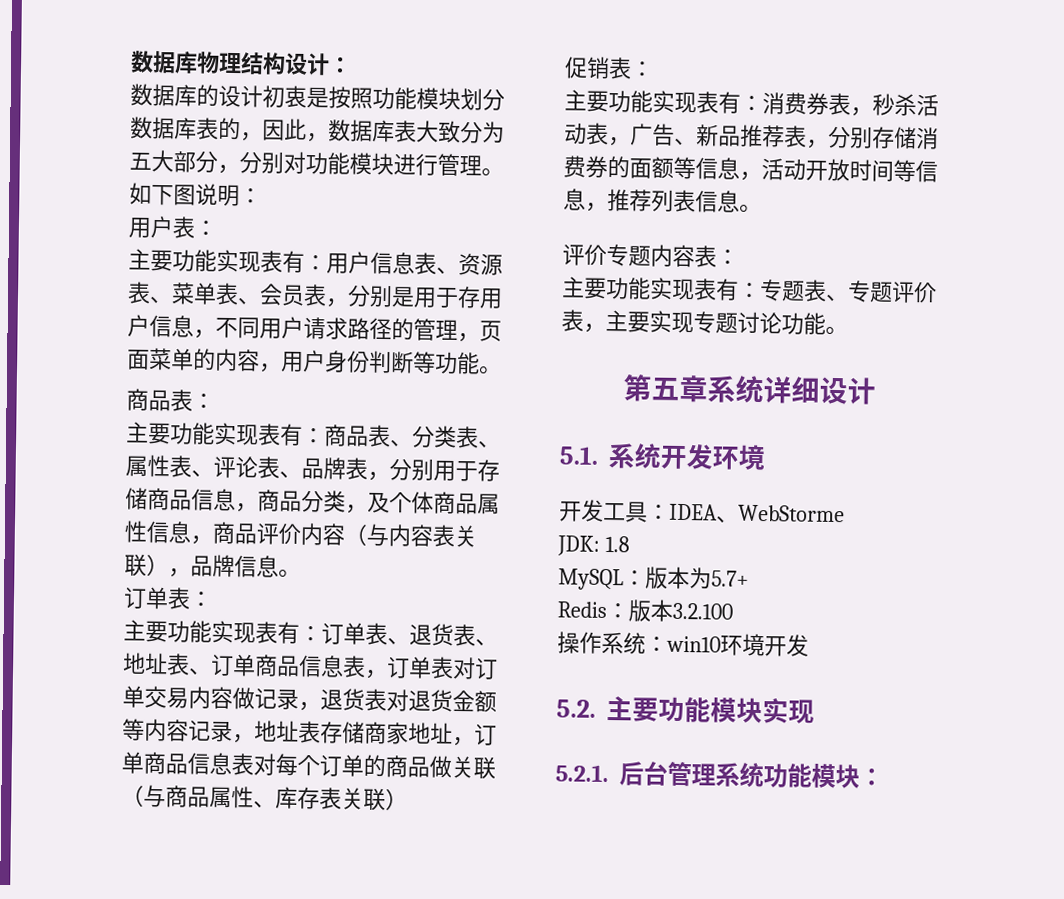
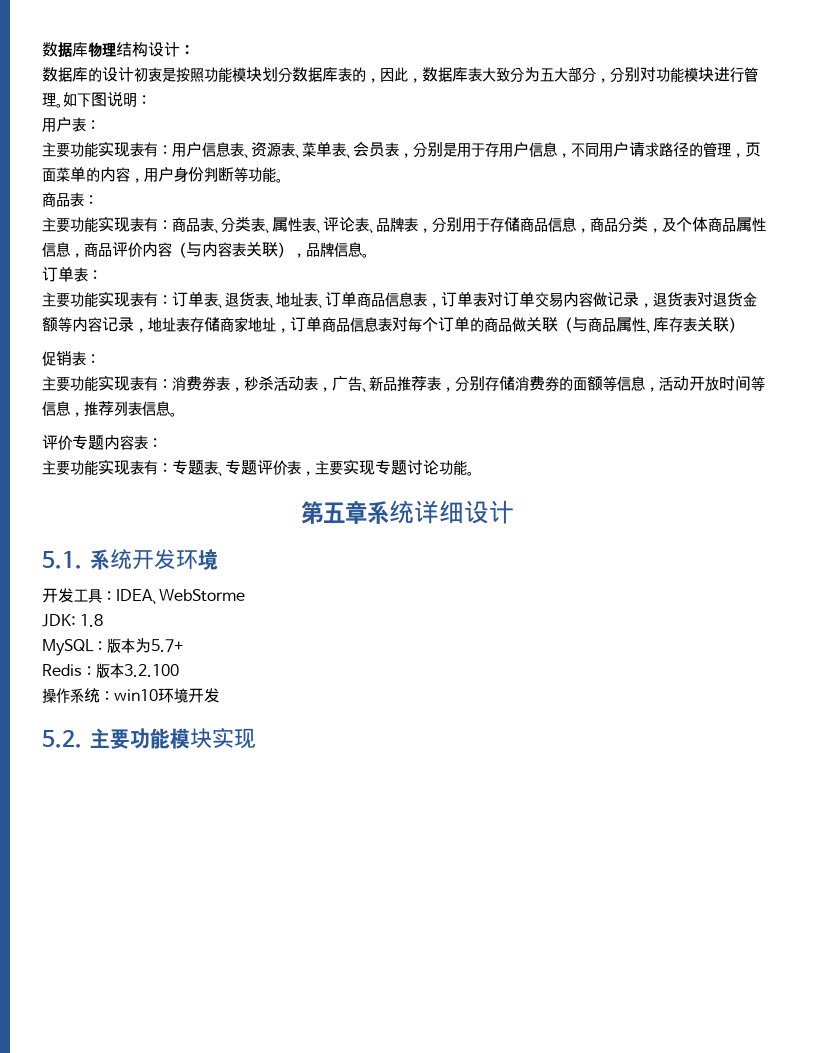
- 5.2.1.后台管理系统功能模块：

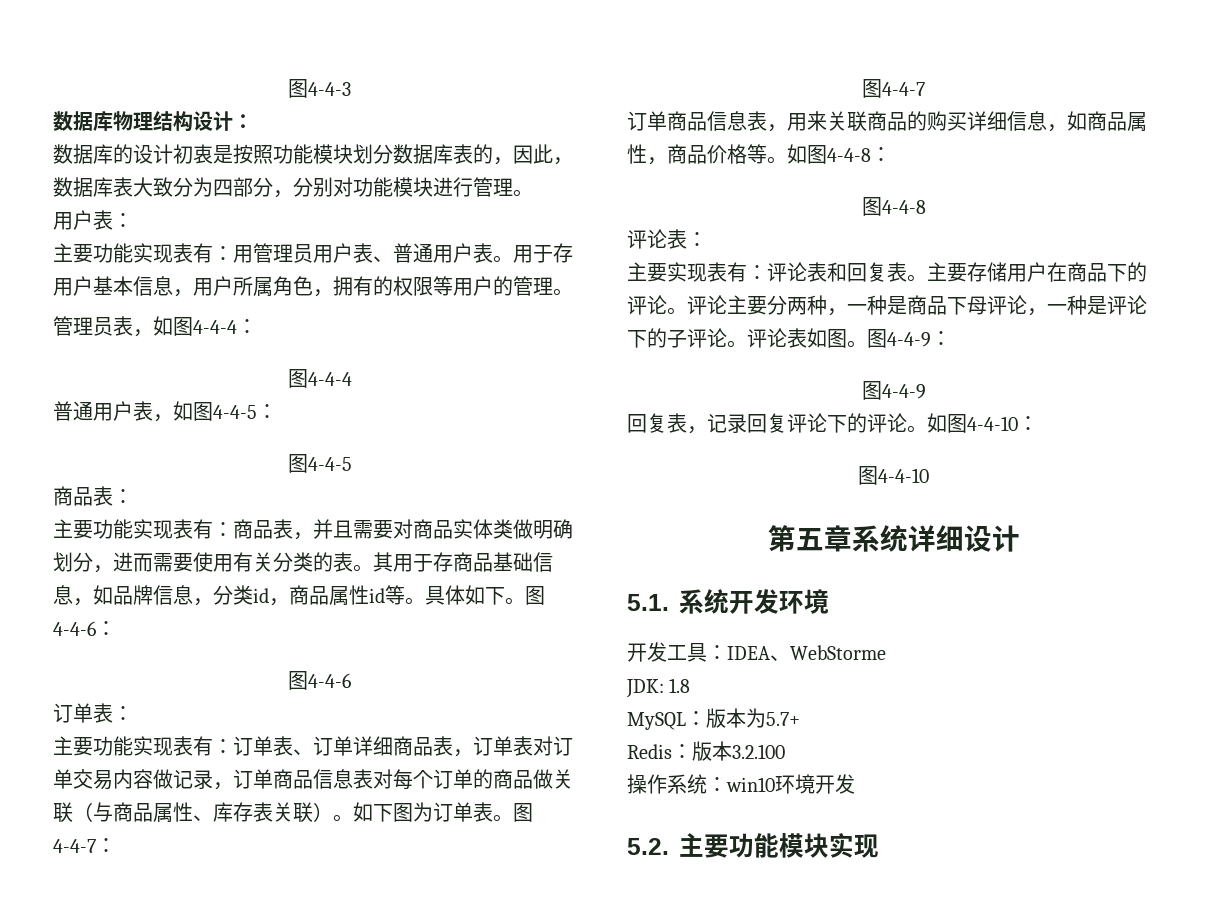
+ 图4-4-3
- 数据库的设计初衷是按照功能模块划分数据库表的，因此，数据库表大致分为五大部分，分别对功能模块进行管理。如下图说明：
+ 数据库的设计初衷是按照功能模块划分数据库表的，因此，数据库表大致分为四部分，分别对功能模块进行管理。
- 主要功能实现表有：用户信息表、资源表、菜单表、会员表，分别是用于存用户信息，不同用户请求路径的管理，页面菜单的内容，用户身份判断等功能。
+ 主要功能实现表有：用管理员用户表、普通用户表。用于存用户基本信息，用户所属角色，拥有的权限等用户的管理。
+ 管理员表，如图4-4-4：
+ 图4-4-4
+ 普通用户表，如图4-4-5：
+ 图4-4-5
- 主要功能实现表有：商品表、分类表、属性表、评论表、品牌表，分别用于存储商品信息，商品分类，及个体商品属性信息，商品评价内容（与内容表关联），品牌信息。
+ 主要功能实现表有：商品表，并且需要对商品实体类做明确划分，进而需要使用有关分类的表。其用于存商品基础信息，如品牌信息，分类id，商品属性id等。具体如下。图4-4-6：
+ 图4-4-6
- 主要功能实现表有：订单表、退货表、地址表、订单商品信息表，订单表对订单交易内容做记录，退货表对退货金额等内容记录，地址表存储商家地址，订单商品信息表对每个订单的商品做关联（与商品属性、库存表关联）
- 促销表：
- 主要功能实现表有：消费券表，秒杀活动表，广告、新品推荐表，分别存储消费券的面额等信息，活动开放时间等信息，推荐列表信息。
- 评价专题内容表：
- 主要功能实现表有：专题表、专题评价表，主要实现专题讨论功能。
+ 主要功能实现表有：订单表、订单详细商品表，订单表对订单交易内容做记录，订单商品信息表对每个订单的商品做关联（与商品属性、库存表关联）。如下图为订单表。图4-4-7：
+ 图4-4-7
+ 订单商品信息表，用来关联商品的购买详细信息，如商品属性，商品价格等。如图4-4-8：
+ 图4-4-8
+ 评论表：
+ 主要实现表有：评论表和回复表。主要存储用户在商品下的评论。评论主要分两种，一种是商品下母评论，一种是评论下的子评论。评论表如图。图4-4-9：
+ 图4-4-9
+ 回复表，记录回复评论下的评论。如图4-4-10：
+ 图4-4-10

